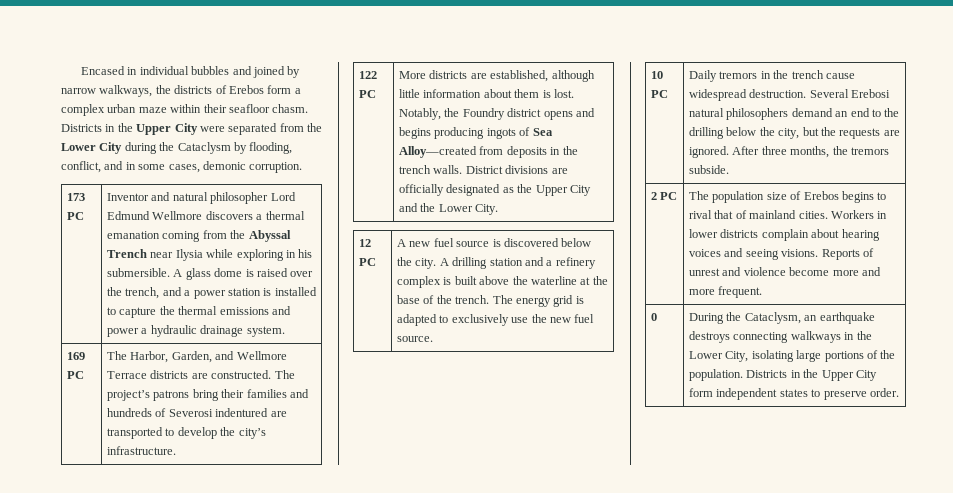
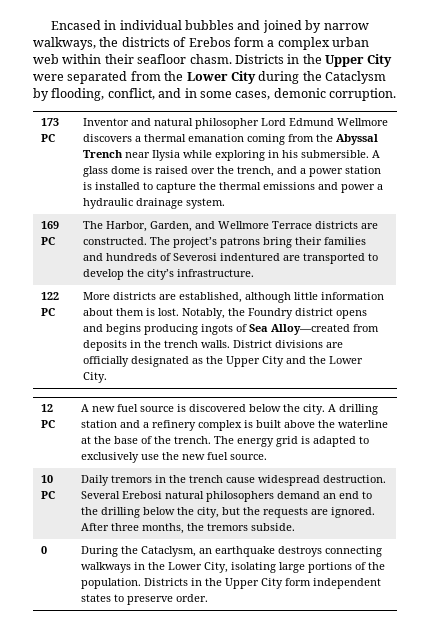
- Encased in individual bubbles and joined by narrow walkways, the districts of Erebos form a complex urban maze within their seafloor chasm.
+ Encased in individual bubbles and joined by narrow walkways, the districts of Erebos form a complex urban web within their seafloor chasm.
- 2 PC | The population size of Erebos begins to rival that of mainland cities. Workers in lower districts complain about hearing voices and seeing visions. Reports of unrest and violence become more and more frequent.

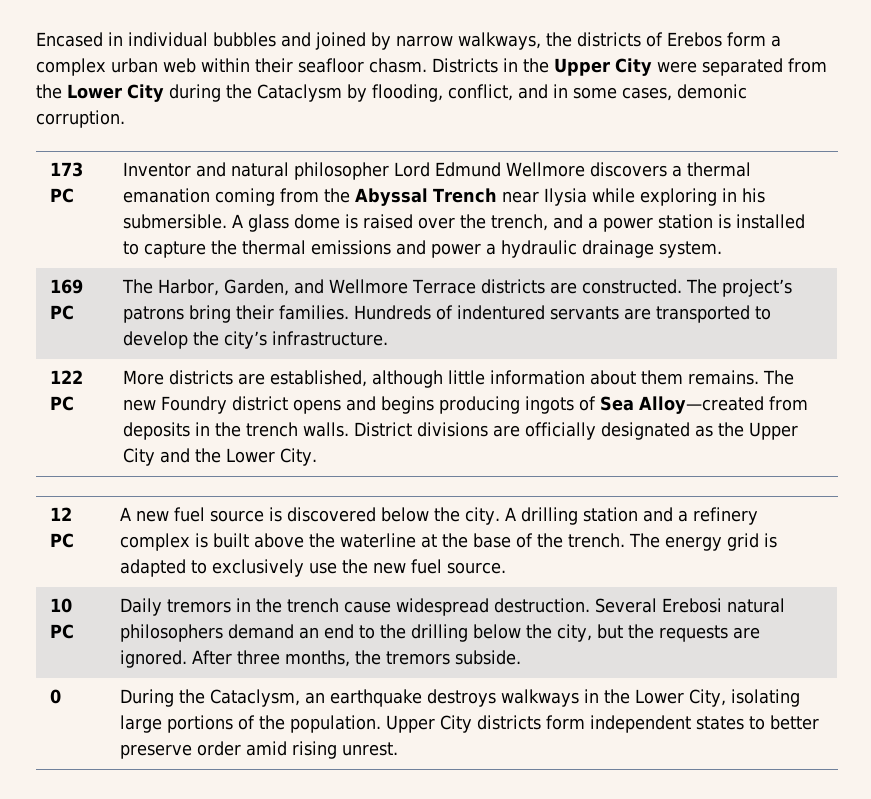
- 169 PC | The Harbor, Garden, and Wellmore Terrace districts are constructed. The project’s patrons bring their families and hundreds of Severosi indentured are transported to develop the city’s infrastructure.
+ 169 PC | The Harbor, Garden, and Wellmore Terrace districts are constructed. The project’s patrons bring their families. Hundreds of indentured servants are transported to develop the city’s infrastructure.
- More districts are established, although little information about them is lost. Notably, the Foundry district opens and begins producing ingots of Sea Alloy—created from deposits in the trench walls.
+ More districts are established, although little information about them remains. The new Foundry district opens and begins producing ingots of Sea Alloy—created from deposits in the trench walls.
- 0 | During the Cataclysm, an earthquake destroys connecting walkways in the Lower City, isolating large portions of the population. Districts in the Upper City form independent states to preserve order.
+ 0 | During the Cataclysm, an earthquake destroys walkways in the Lower City, isolating large portions of the population. Upper City districts form independent states to better preserve order amid rising unrest.

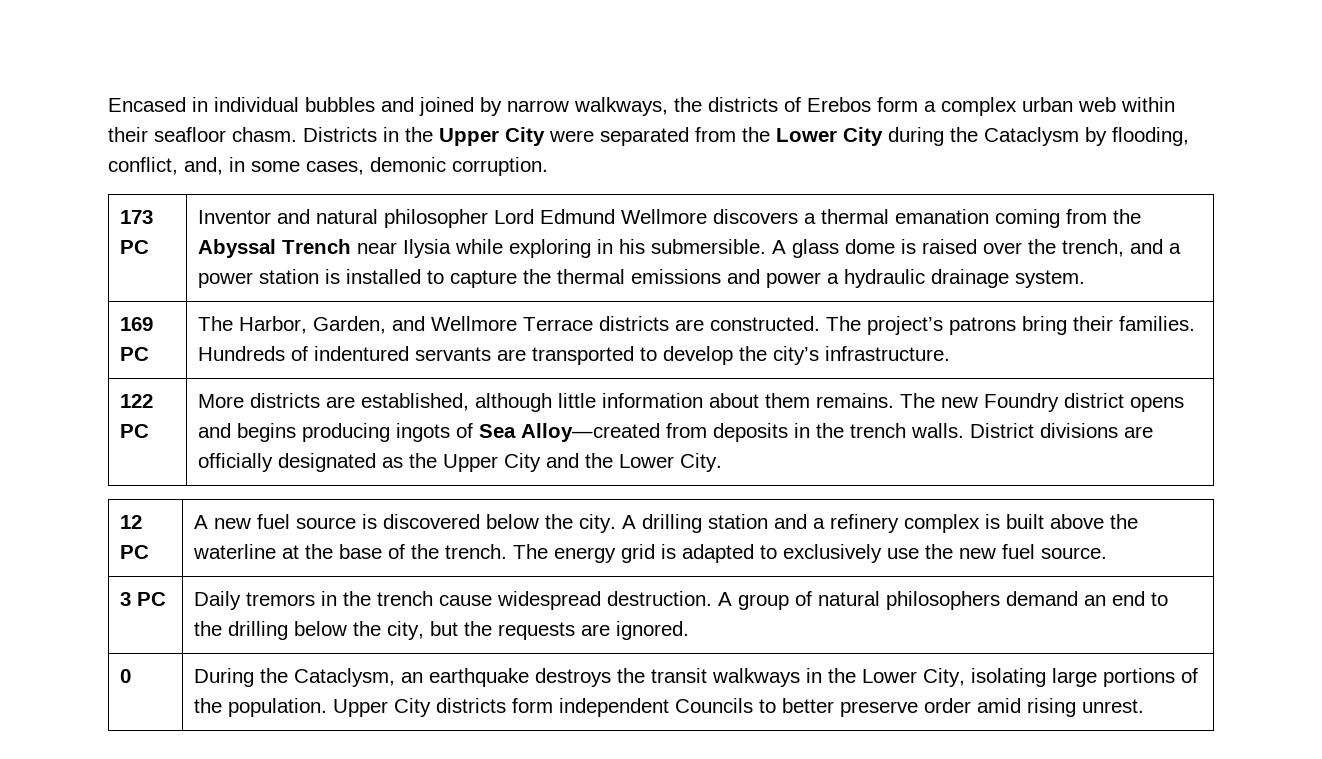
- Districts in the Upper City were separated from the Lower City during the Cataclysm by flooding, conflict, and in some cases, demonic corruption.
+ Districts in the Upper City were separated from the Lower City during the Cataclysm by flooding, conflict, and, in some cases, demonic corruption.
- 10 PC | Daily tremors in the trench cause widespread destruction. Several Erebosi natural philosophers demand an end to the drilling below the city, but the requests are ignored. After three months, the tremors subside.
+ 3 PC | Daily tremors in the trench cause widespread destruction. A group of natural philosophers demand an end to the drilling below the city, but the requests are ignored.
- 0 | During the Cataclysm, an earthquake destroys walkways in the Lower City, isolating large portions of the population. Upper City districts form independent states to better preserve order amid rising unrest.
+ 0 | During the Cataclysm, an earthquake destroys the transit walkways in the Lower City, isolating large portions of the population. Upper City districts form independent Councils to better preserve order amid rising unrest.

